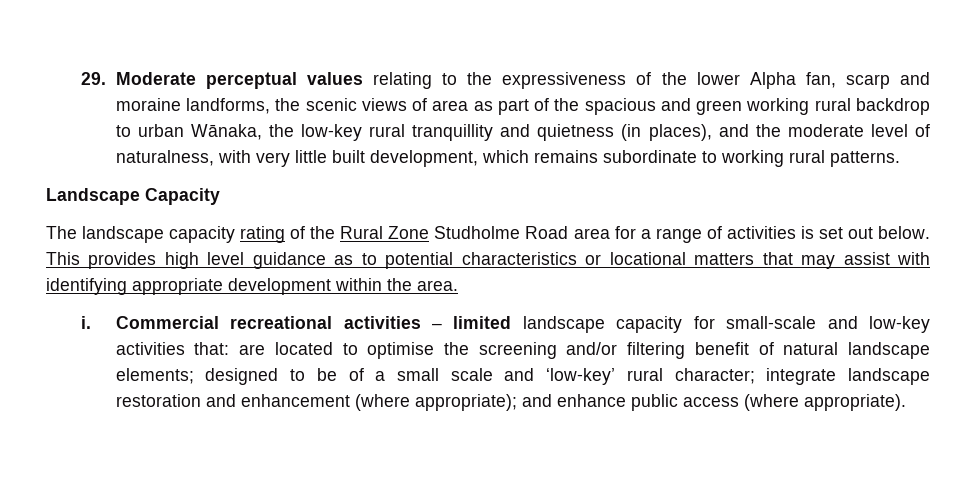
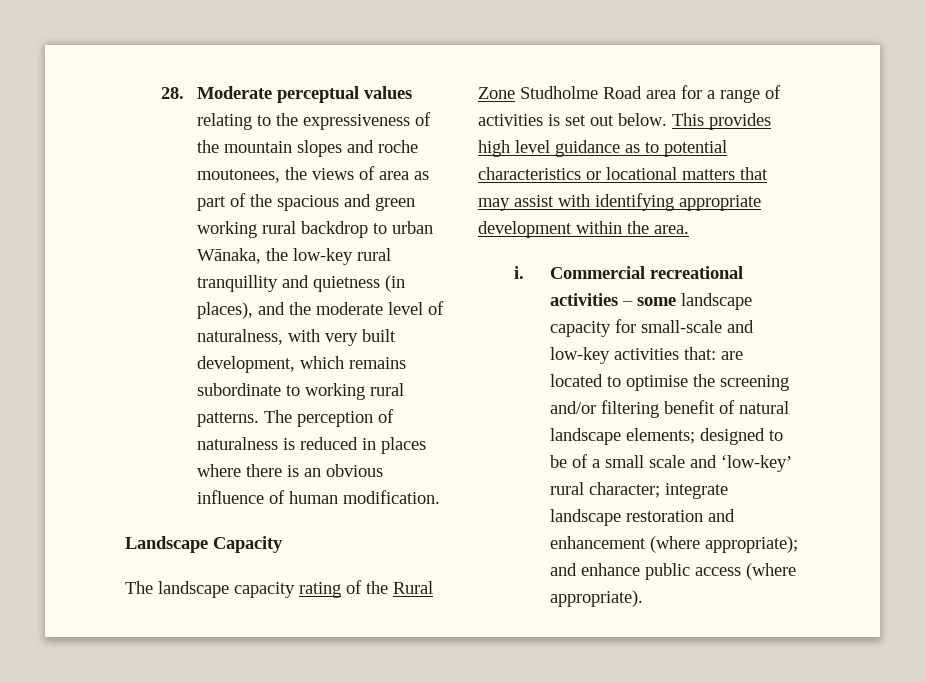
- 29. Moderate perceptual values relating to the expressiveness of the lower Alpha fan, scarp and moraine landforms, the scenic views of area as part of the spacious and green working rural backdrop to urban Wānaka, the low-key rural tranquillity and quietness (in places), and the moderate level of naturalness, with very little built development, which remains subordinate to working rural patterns.
+ 28. Moderate perceptual values relating to the expressiveness of the mountain slopes and roche moutonees, the views of area as part of the spacious and green working rural backdrop to urban Wānaka, the low-key rural tranquillity and quietness (in places), and the moderate level of naturalness, with very built development, which remains subordinate to working rural patterns. The perception of naturalness is reduced in places where there is an obvious influence of human modification.
- Commercial recreational activities – limited landscape capacity for small-scale and low-key activities that: are located to optimise the screening and/or filtering benefit of natural landscape elements; designed to be of a small scale and ‘low-key’ rural character; integrate landscape restoration and enhancement (where appropriate); and enhance public access (where appropriate).
+ Commercial recreational activities – some landscape capacity for small-scale and low-key activities that: are located to optimise the screening and/or filtering benefit of natural landscape elements; designed to be of a small scale and ‘low-key’ rural character; integrate landscape restoration and enhancement (where appropriate); and enhance public access (where appropriate).

